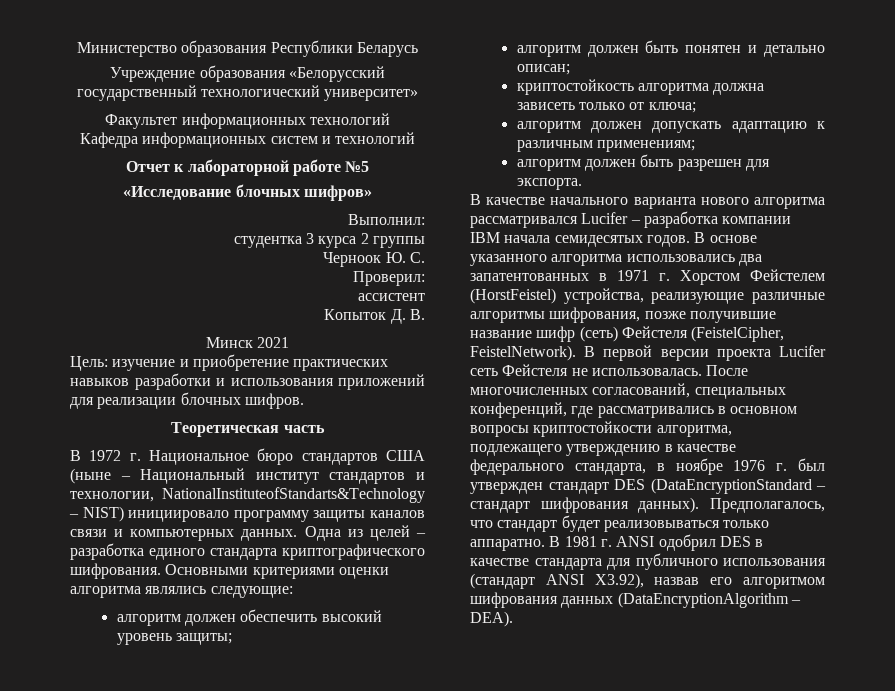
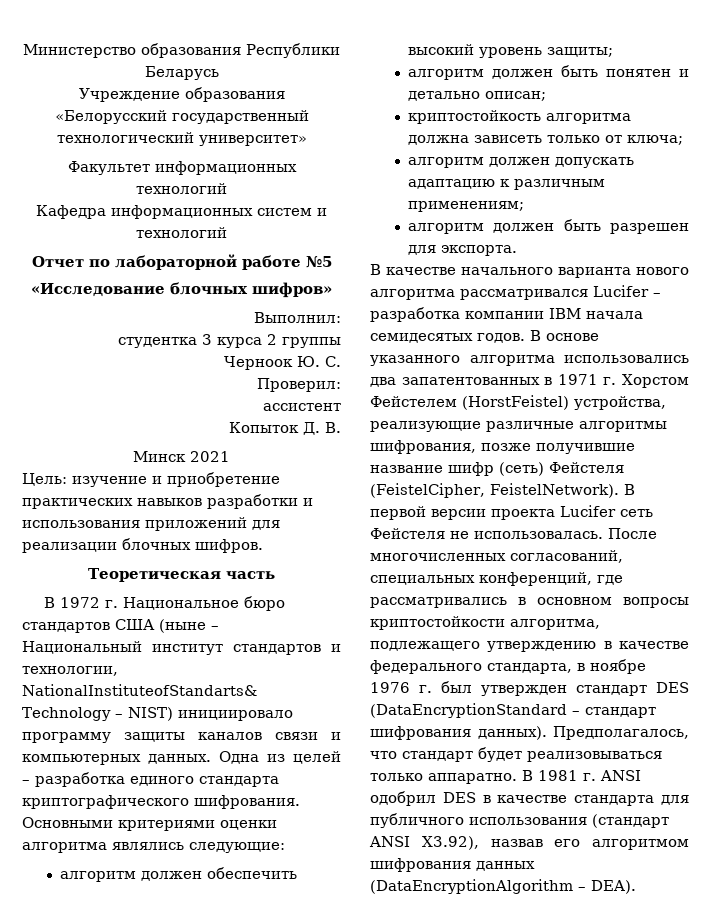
- Отчет к лабораторной работе №5
+ Отчет по лабораторной работе №5

